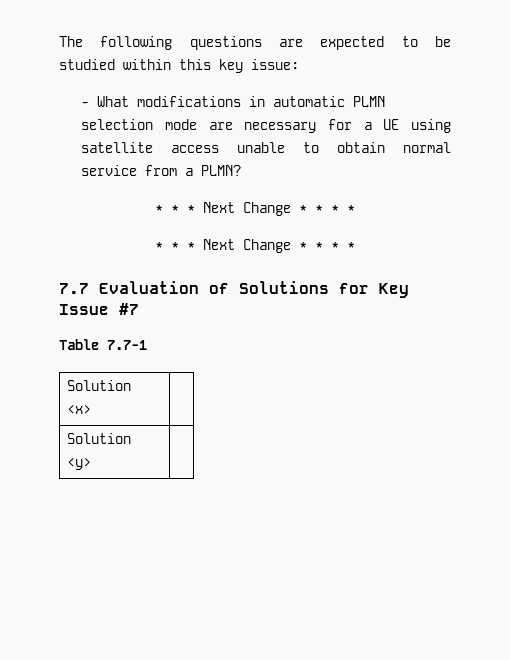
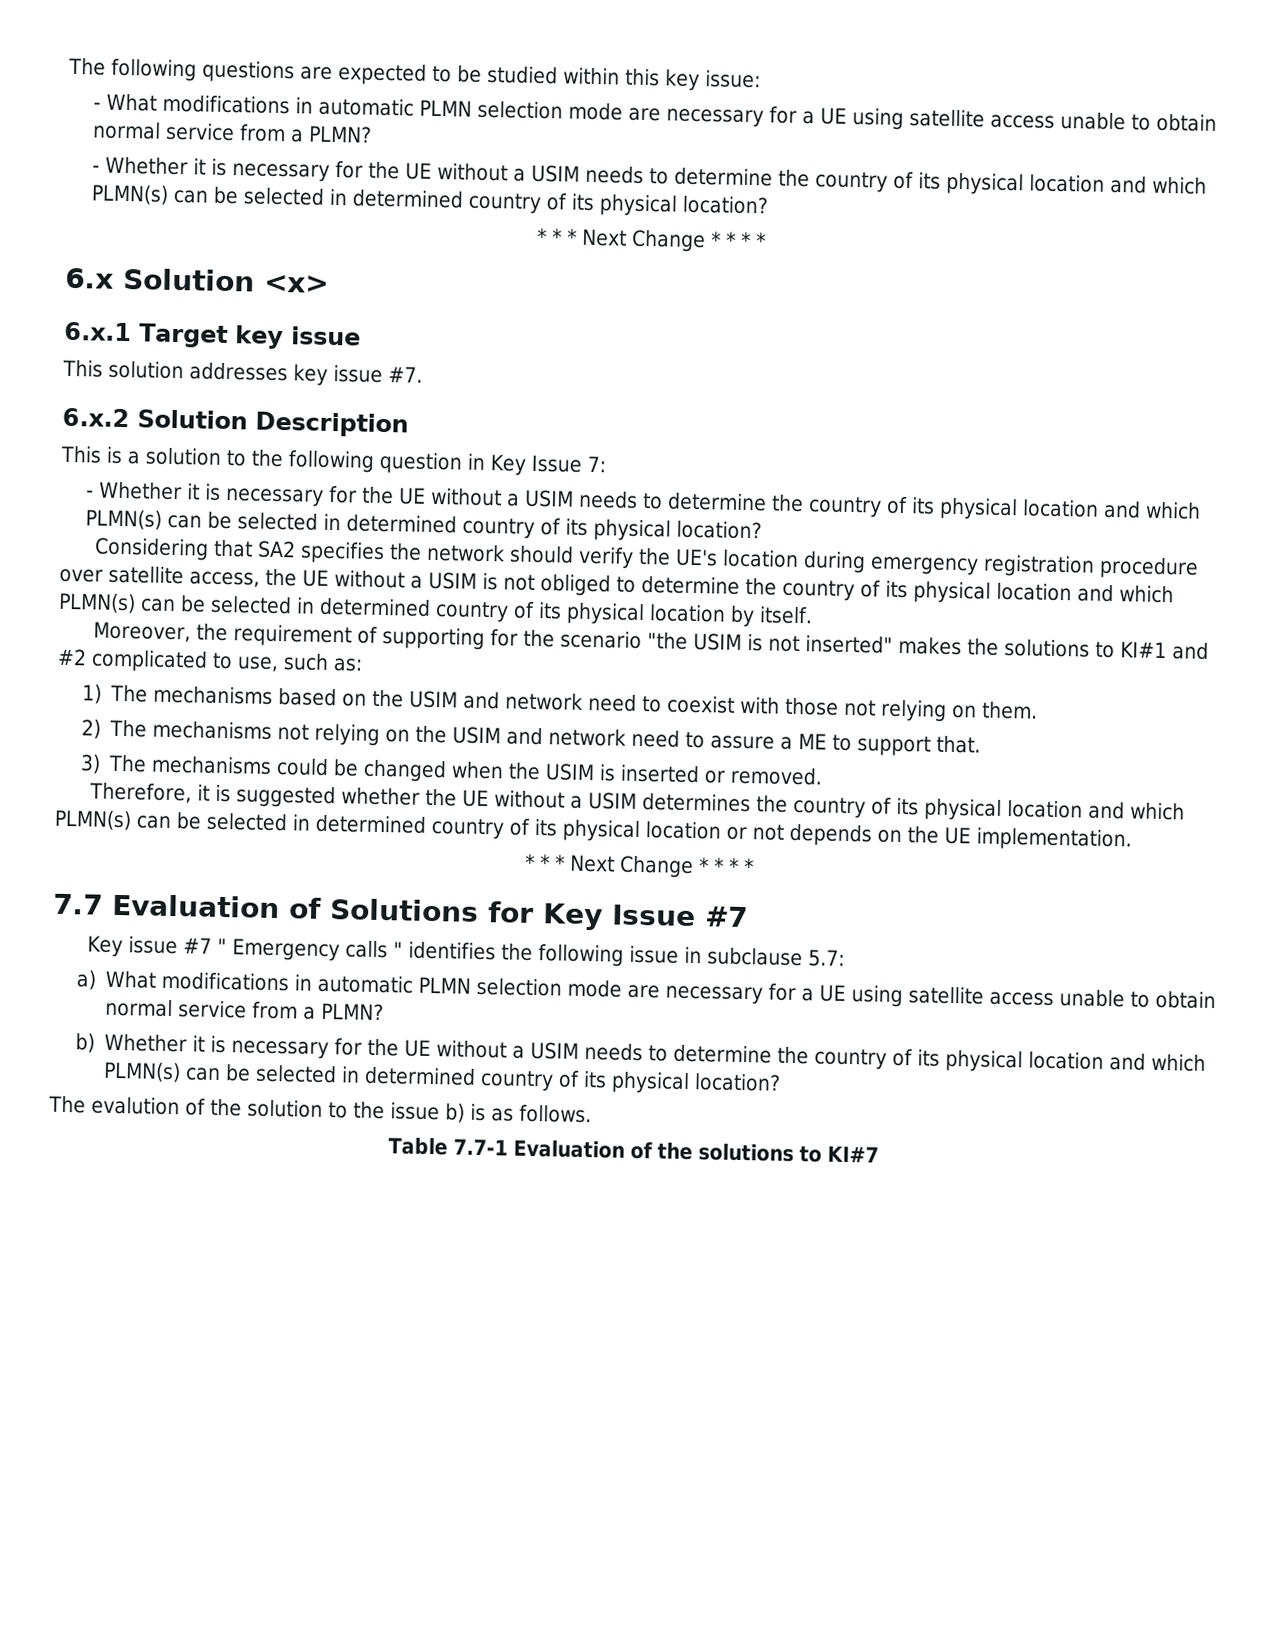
  - What modifications in automatic PLMN selection mode are necessary for a UE using satellite access unable to obtain normal service from a PLMN?
+ - Whether it is necessary for the UE without a USIM needs to determine the country of its physical location and which PLMN(s) can be selected in determined country of its physical location?
  * * * Next Change * * * *
+ 6.x Solution <x>
+ 6.x.1 Target key issue
+ This solution addresses key issue #7.
+ 6.x.2 Solution Description
+ This is a solution to the following question in Key Issue 7:
+ - Whether it is necessary for the UE without a USIM needs to determine the country of its physical location and which PLMN(s) can be selected in determined country of its physical location?
+ Considering that SA2 specifies the network should verify the UE's location during emergency registration procedure over satellite access, the UE without a USIM is not obliged to determine the country of its physical location and which PLMN(s) can be selected in determined country of its physical location by itself.
+ Moreover, the requirement of supporting for the scenario "the USIM is not inserted" makes the solutions to KI#1 and #2 complicated to use, such as:
+ 1) The mechanisms based on the USIM and network need to coexist with those not relying on them.
+ 2) The mechanisms not relying on the USIM and network need to assure a ME to support that.
+ 3) The mechanisms could be changed when the USIM is inserted or removed.
+ Therefore, it is suggested whether the UE without a USIM determines the country of its physical location and which PLMN(s) can be selected in determined country of its physical location or not depends on the UE implementation.
- Table 7.7-1
- Solution <x> |
- Solution <y> |
+ Key issue #7 " Emergency calls " identifies the following issue in subclause 5.7:
+ a) What modifications in automatic PLMN selection mode are necessary for a UE using satellite access unable to obtain normal service from a PLMN?
+ b) Whether it is necessary for the UE without a USIM needs to determine the country of its physical location and which PLMN(s) can be selected in determined country of its physical location?
+ The evalution of the solution to the issue b) is as follows.
+ Table 7.7-1 Evaluation of the solutions to KI#7

